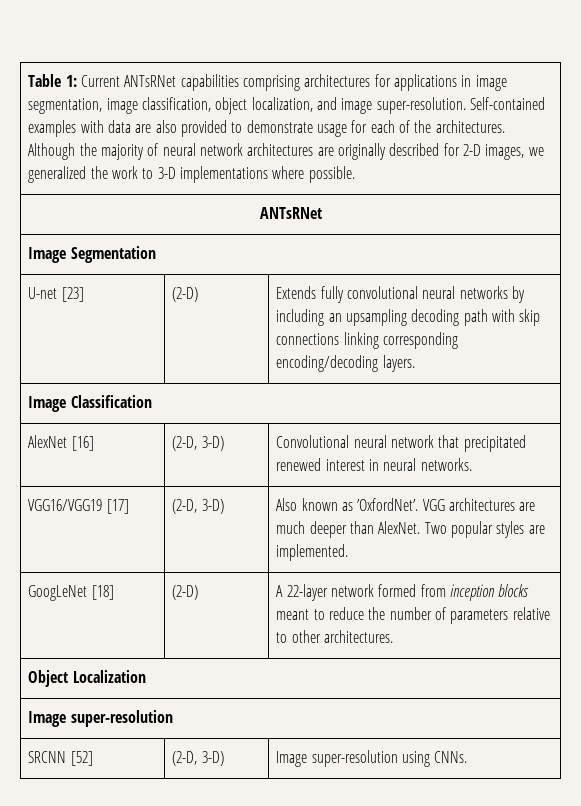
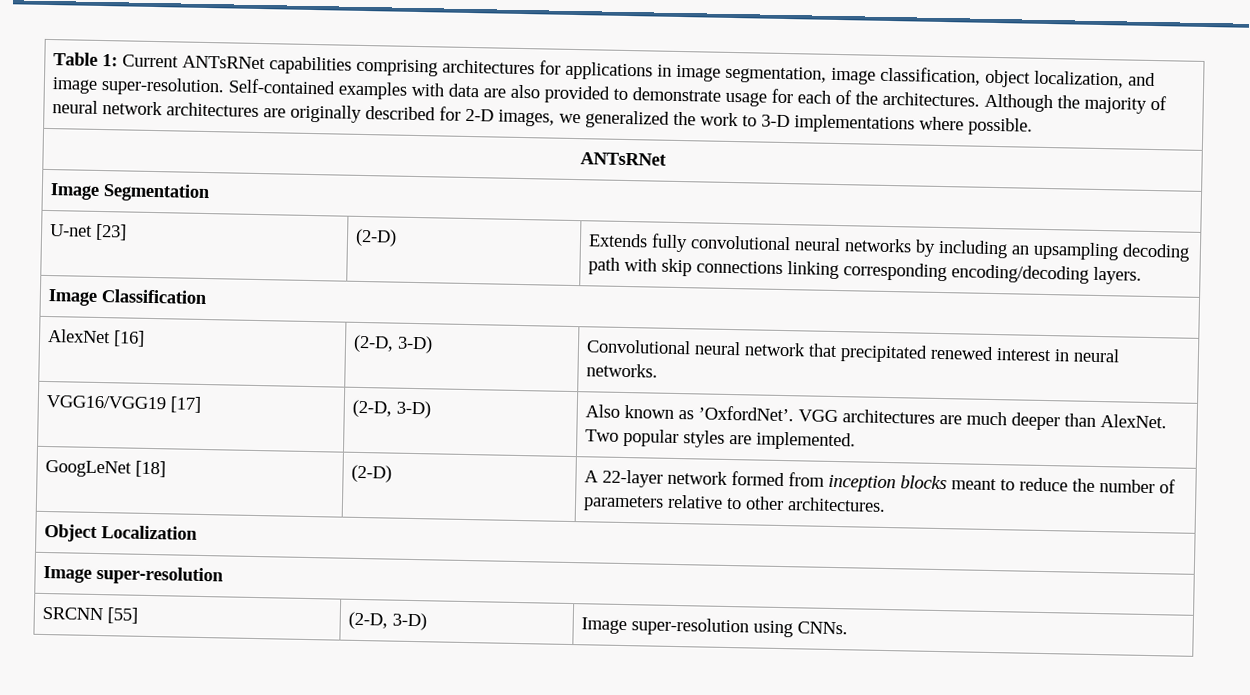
- SRCNN [52] | (2-D, 3-D) | Image super-resolution using CNNs.
+ SRCNN [55] | (2-D, 3-D) | Image super-resolution using CNNs.

